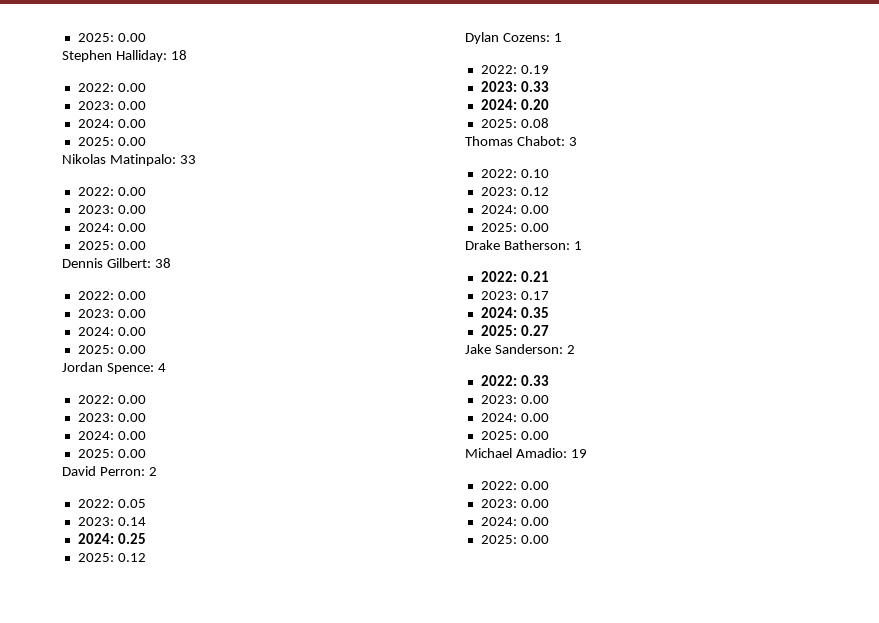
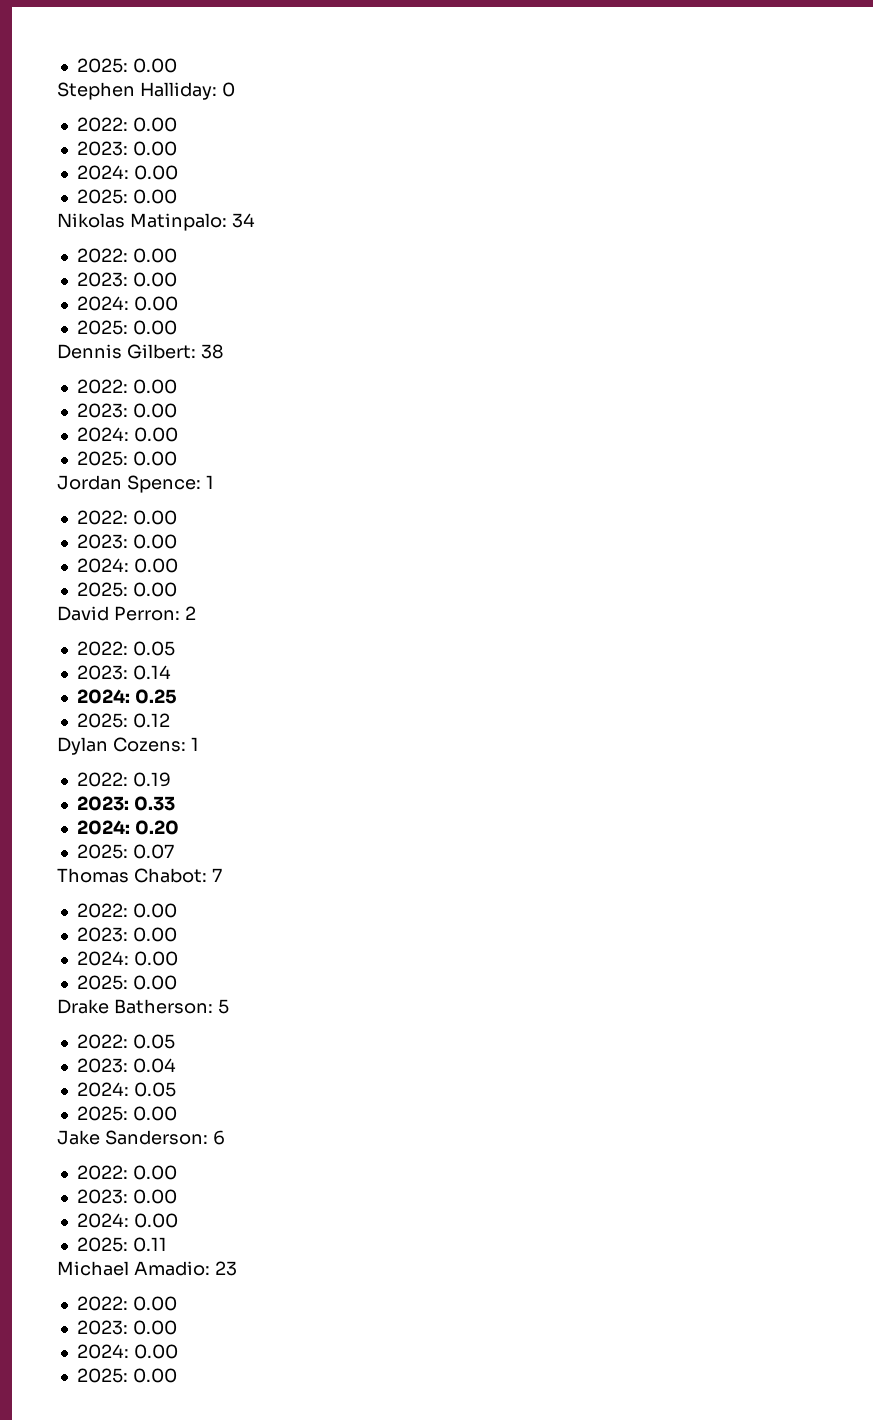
- Stephen Halliday: 18
+ Stephen Halliday: 0
- Nikolas Matinpalo: 33
+ Nikolas Matinpalo: 34
- Jordan Spence: 4
+ Jordan Spence: 1
- 2025: 0.08
+ 2025: 0.07
- Thomas Chabot: 3
- 2022: 0.10
- 2023: 0.12
- 2024: 0.00
- 2025: 0.00
- Drake Batherson: 1
- 2022: 0.21
- 2023: 0.17
- 2024: 0.35
- 2025: 0.27
- Jake Sanderson: 2
- 2022: 0.33
+ Thomas Chabot: 7
+ 2022: 0.00
  2023: 0.00
  2024: 0.00
  2025: 0.00
- Michael Amadio: 19
+ Drake Batherson: 5
+ 2022: 0.05
+ 2023: 0.04
+ 2024: 0.05
+ 2025: 0.00
+ Jake Sanderson: 6
+ 2022: 0.00
+ 2023: 0.00
+ 2024: 0.00
+ 2025: 0.11
+ Michael Amadio: 23

